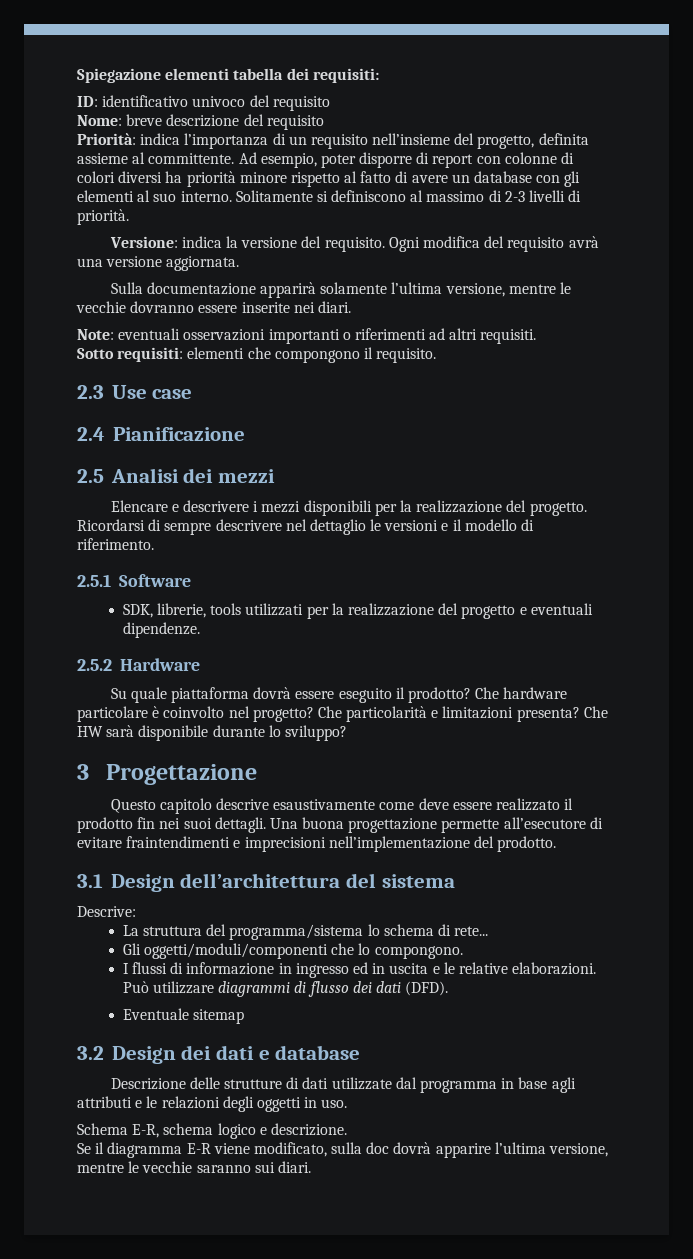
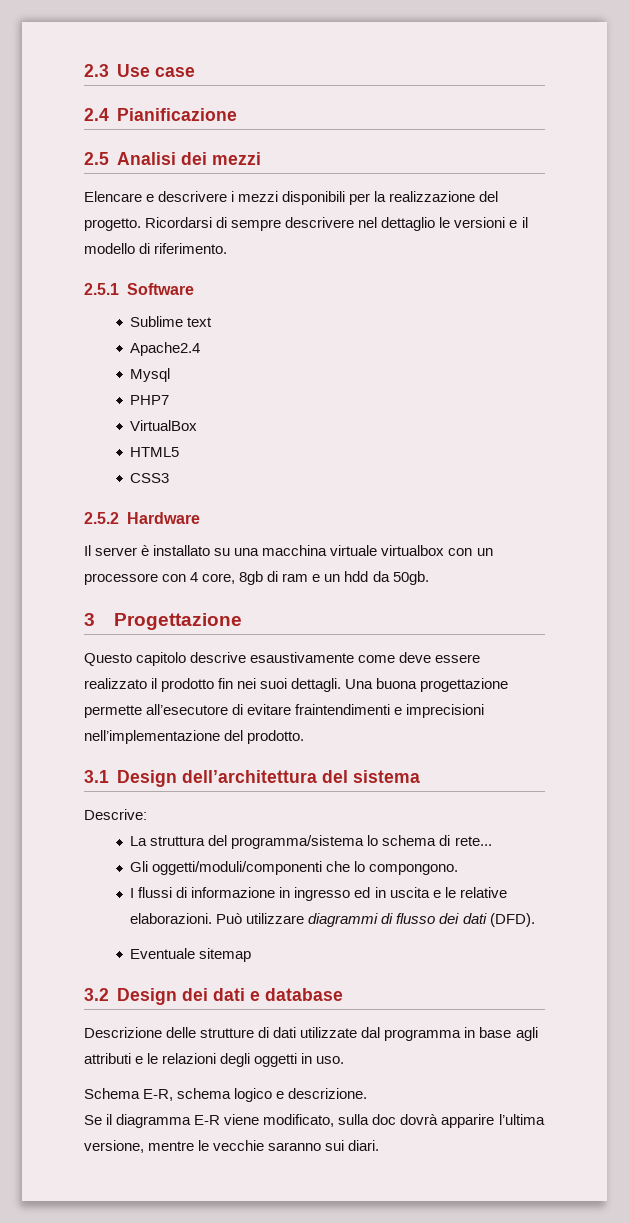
- Spiegazione elementi tabella dei requisiti:
- ID: identificativo univoco del requisito
- Nome: breve descrizione del requisito
- Priorità: indica l’importanza di un requisito nell’insieme del progetto, definita assieme al committente. Ad esempio, poter disporre di report con colonne di colori diversi ha priorità minore rispetto al fatto di avere un database con gli elementi al suo interno. Solitamente si definiscono al massimo di 2-3 livelli di priorità.
- Versione: indica la versione del requisito. Ogni modifica del requisito avrà una versione aggiornata.
- Sulla documentazione apparirà solamente l’ultima versione, mentre le vecchie dovranno essere inserite nei diari.
- Note: eventuali osservazioni importanti o riferimenti ad altri requisiti.
- Sotto requisiti: elementi che compongono il requisito.
- SDK, librerie, tools utilizzati per la realizzazione del progetto e eventuali dipendenze.
+ Sublime text
+ Apache2.4
+ Mysql
+ PHP7
+ VirtualBox
+ HTML5
+ CSS3
  2.5.2 Hardware
- Su quale piattaforma dovrà essere eseguito il prodotto? Che hardware particolare è coinvolto nel progetto? Che particolarità e limitazioni presenta? Che HW sarà disponibile durante lo sviluppo?
+ Il server è installato su una macchina virtuale virtualbox con un processore con 4 core, 8gb di ram e un hdd da 50gb.

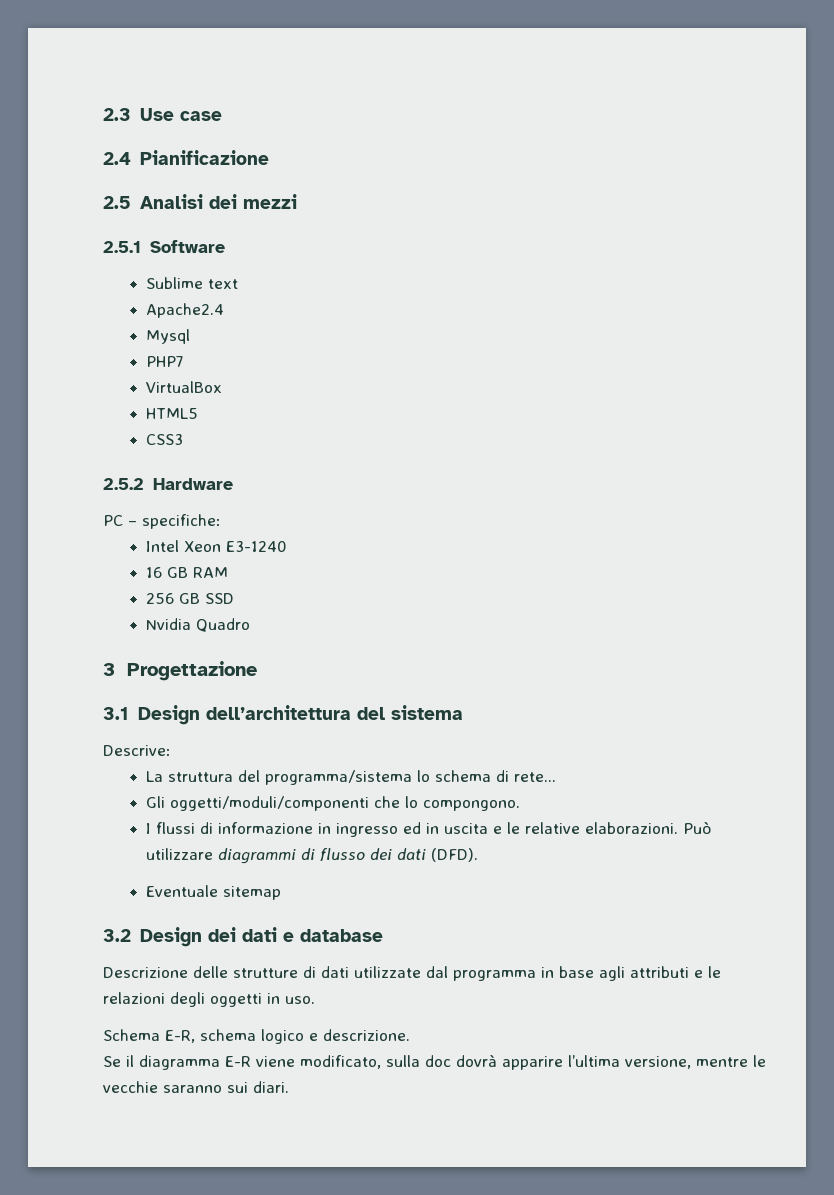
- Elencare e descrivere i mezzi disponibili per la realizzazione del progetto. Ricordarsi di sempre descrivere nel dettaglio le versioni e il modello di riferimento.
- Il server è installato su una macchina virtuale virtualbox con un processore con 4 core, 8gb di ram e un hdd da 50gb.
+ PC – specifiche:
+ Intel Xeon E3-1240
+ 16 GB RAM
+ 256 GB SSD
+ Nvidia Quadro
  3 Progettazione
- Questo capitolo descrive esaustivamente come deve essere realizzato il prodotto fin nei suoi dettagli. Una buona progettazione permette all’esecutore di evitare fraintendimenti e imprecisioni nell’implementazione del prodotto.

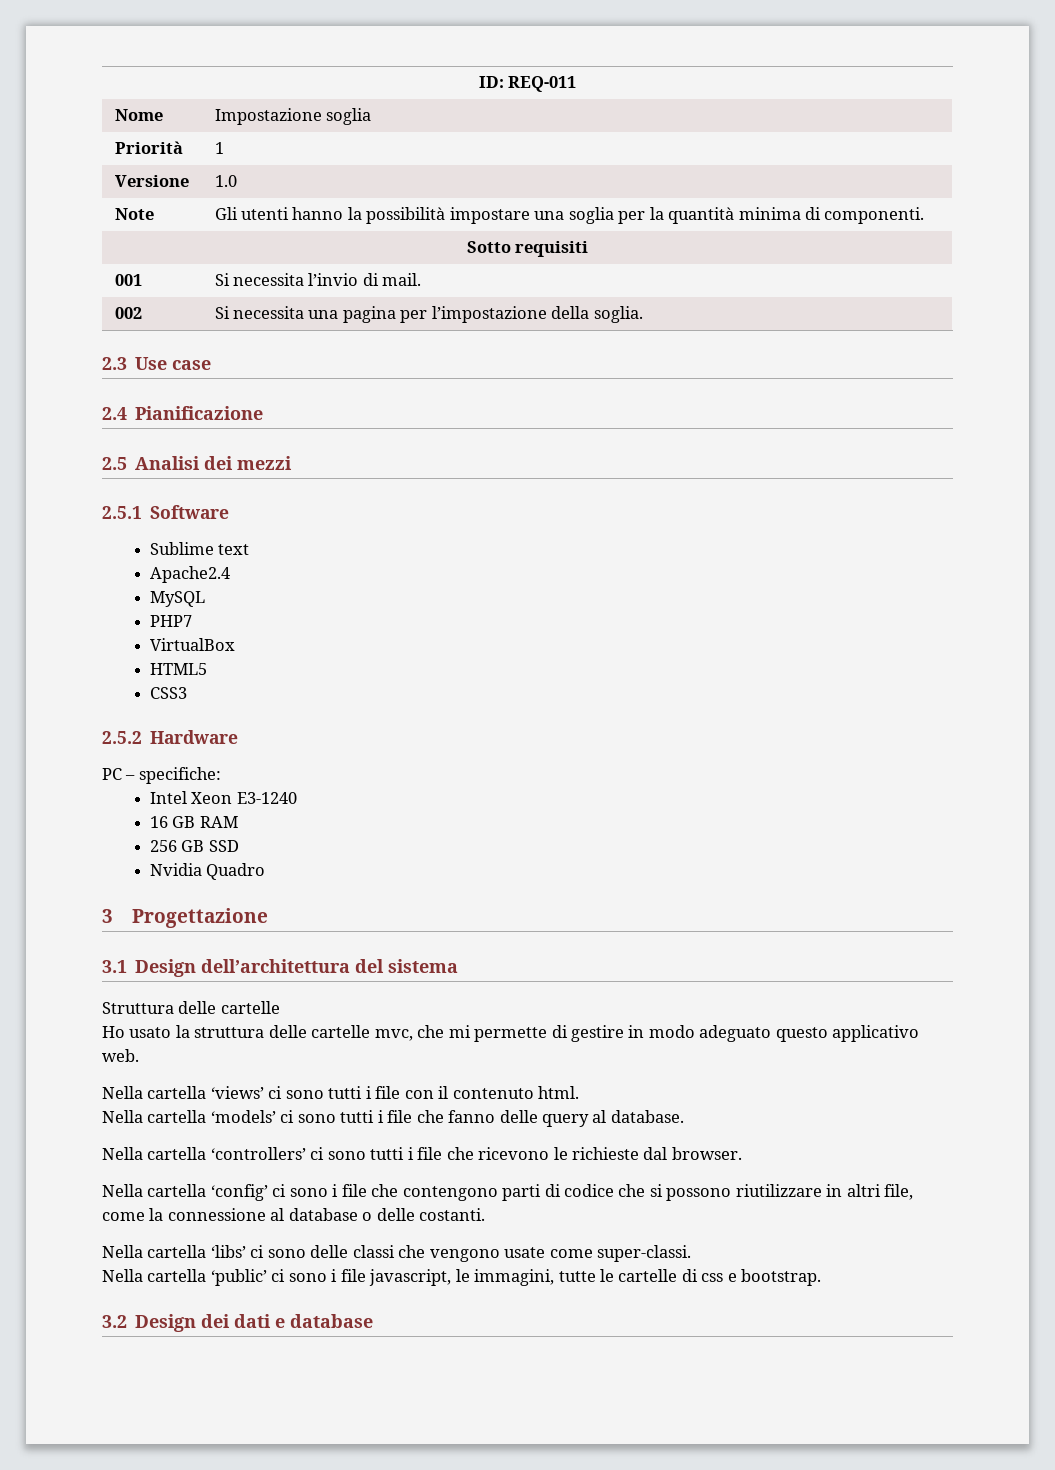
+ ID: REQ-011
+ Nome | Impostazione soglia
+ Priorità | 1
+ Versione | 1.0
+ Note | Gli utenti hanno la possibilità impostare una soglia per la quantità minima di componenti.
+ Sotto requisiti
+ 001 | Si necessita l’invio di mail.
+ 002 | Si necessita una pagina per l’impostazione della soglia.
- Mysql
+ MySQL
- Descrive:
- La struttura del programma/sistema lo schema di rete...
- Gli oggetti/moduli/componenti che lo compongono.
- I flussi di informazione in ingresso ed in uscita e le relative elaborazioni. Può utilizzare diagrammi di flusso dei dati (DFD).
- Eventuale sitemap
+ Struttura delle cartelle
+ Ho usato la struttura delle cartelle mvc, che mi permette di gestire in modo adeguato questo applicativo web.
+ Nella cartella ‘views’ ci sono tutti i file con il contenuto html.
+ Nella cartella ‘models’ ci sono tutti i file che fanno delle query al database.
+ Nella cartella ‘controllers’ ci sono tutti i file che ricevono le richieste dal browser.
+ Nella cartella ‘config’ ci sono i file che contengono parti di codice che si possono riutilizzare in altri file, come la connessione al database o delle costanti.
+ Nella cartella ‘libs’ ci sono delle classi che vengono usate come super-classi.
+ Nella cartella ‘public’ ci sono i file javascript, le immagini, tutte le cartelle di css e bootstrap.
- Descrizione delle strutture di dati utilizzate dal programma in base agli attributi e le relazioni degli oggetti in uso.
- Schema E-R, schema logico e descrizione.
- Se il diagramma E-R viene modificato, sulla doc dovrà apparire l’ultima versione, mentre le vecchie saranno sui diari.

